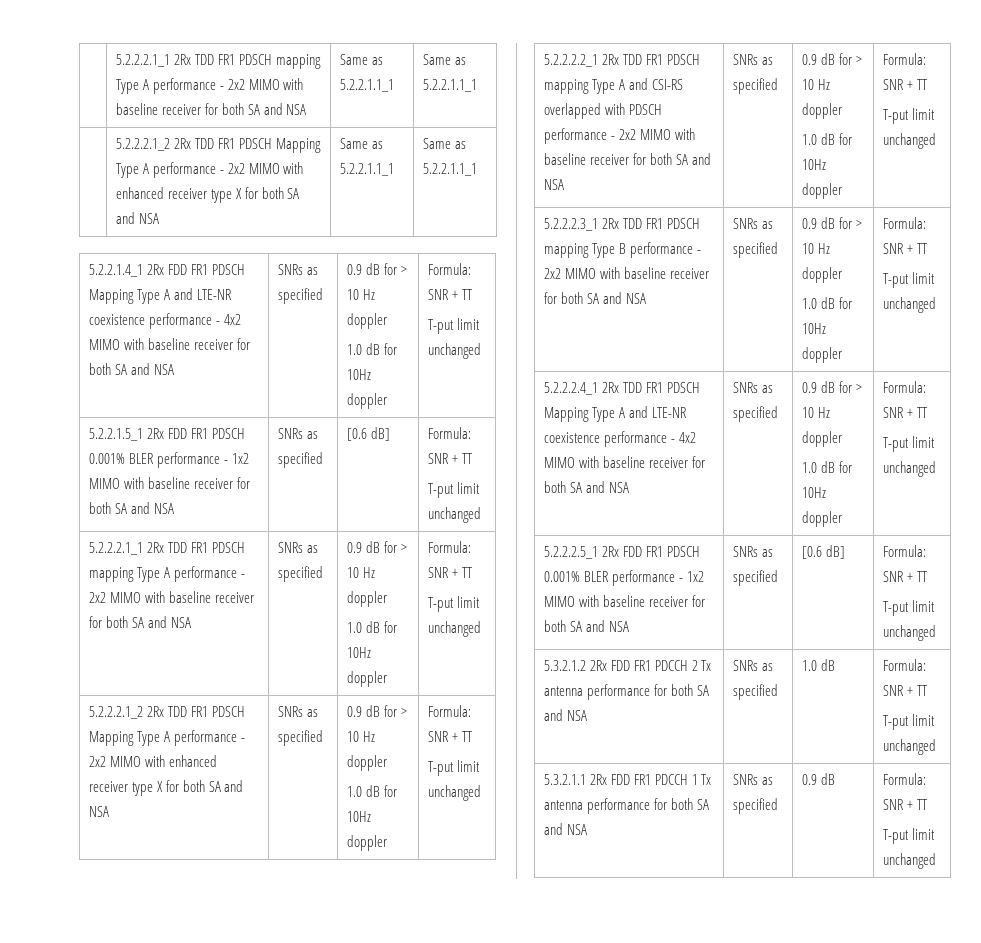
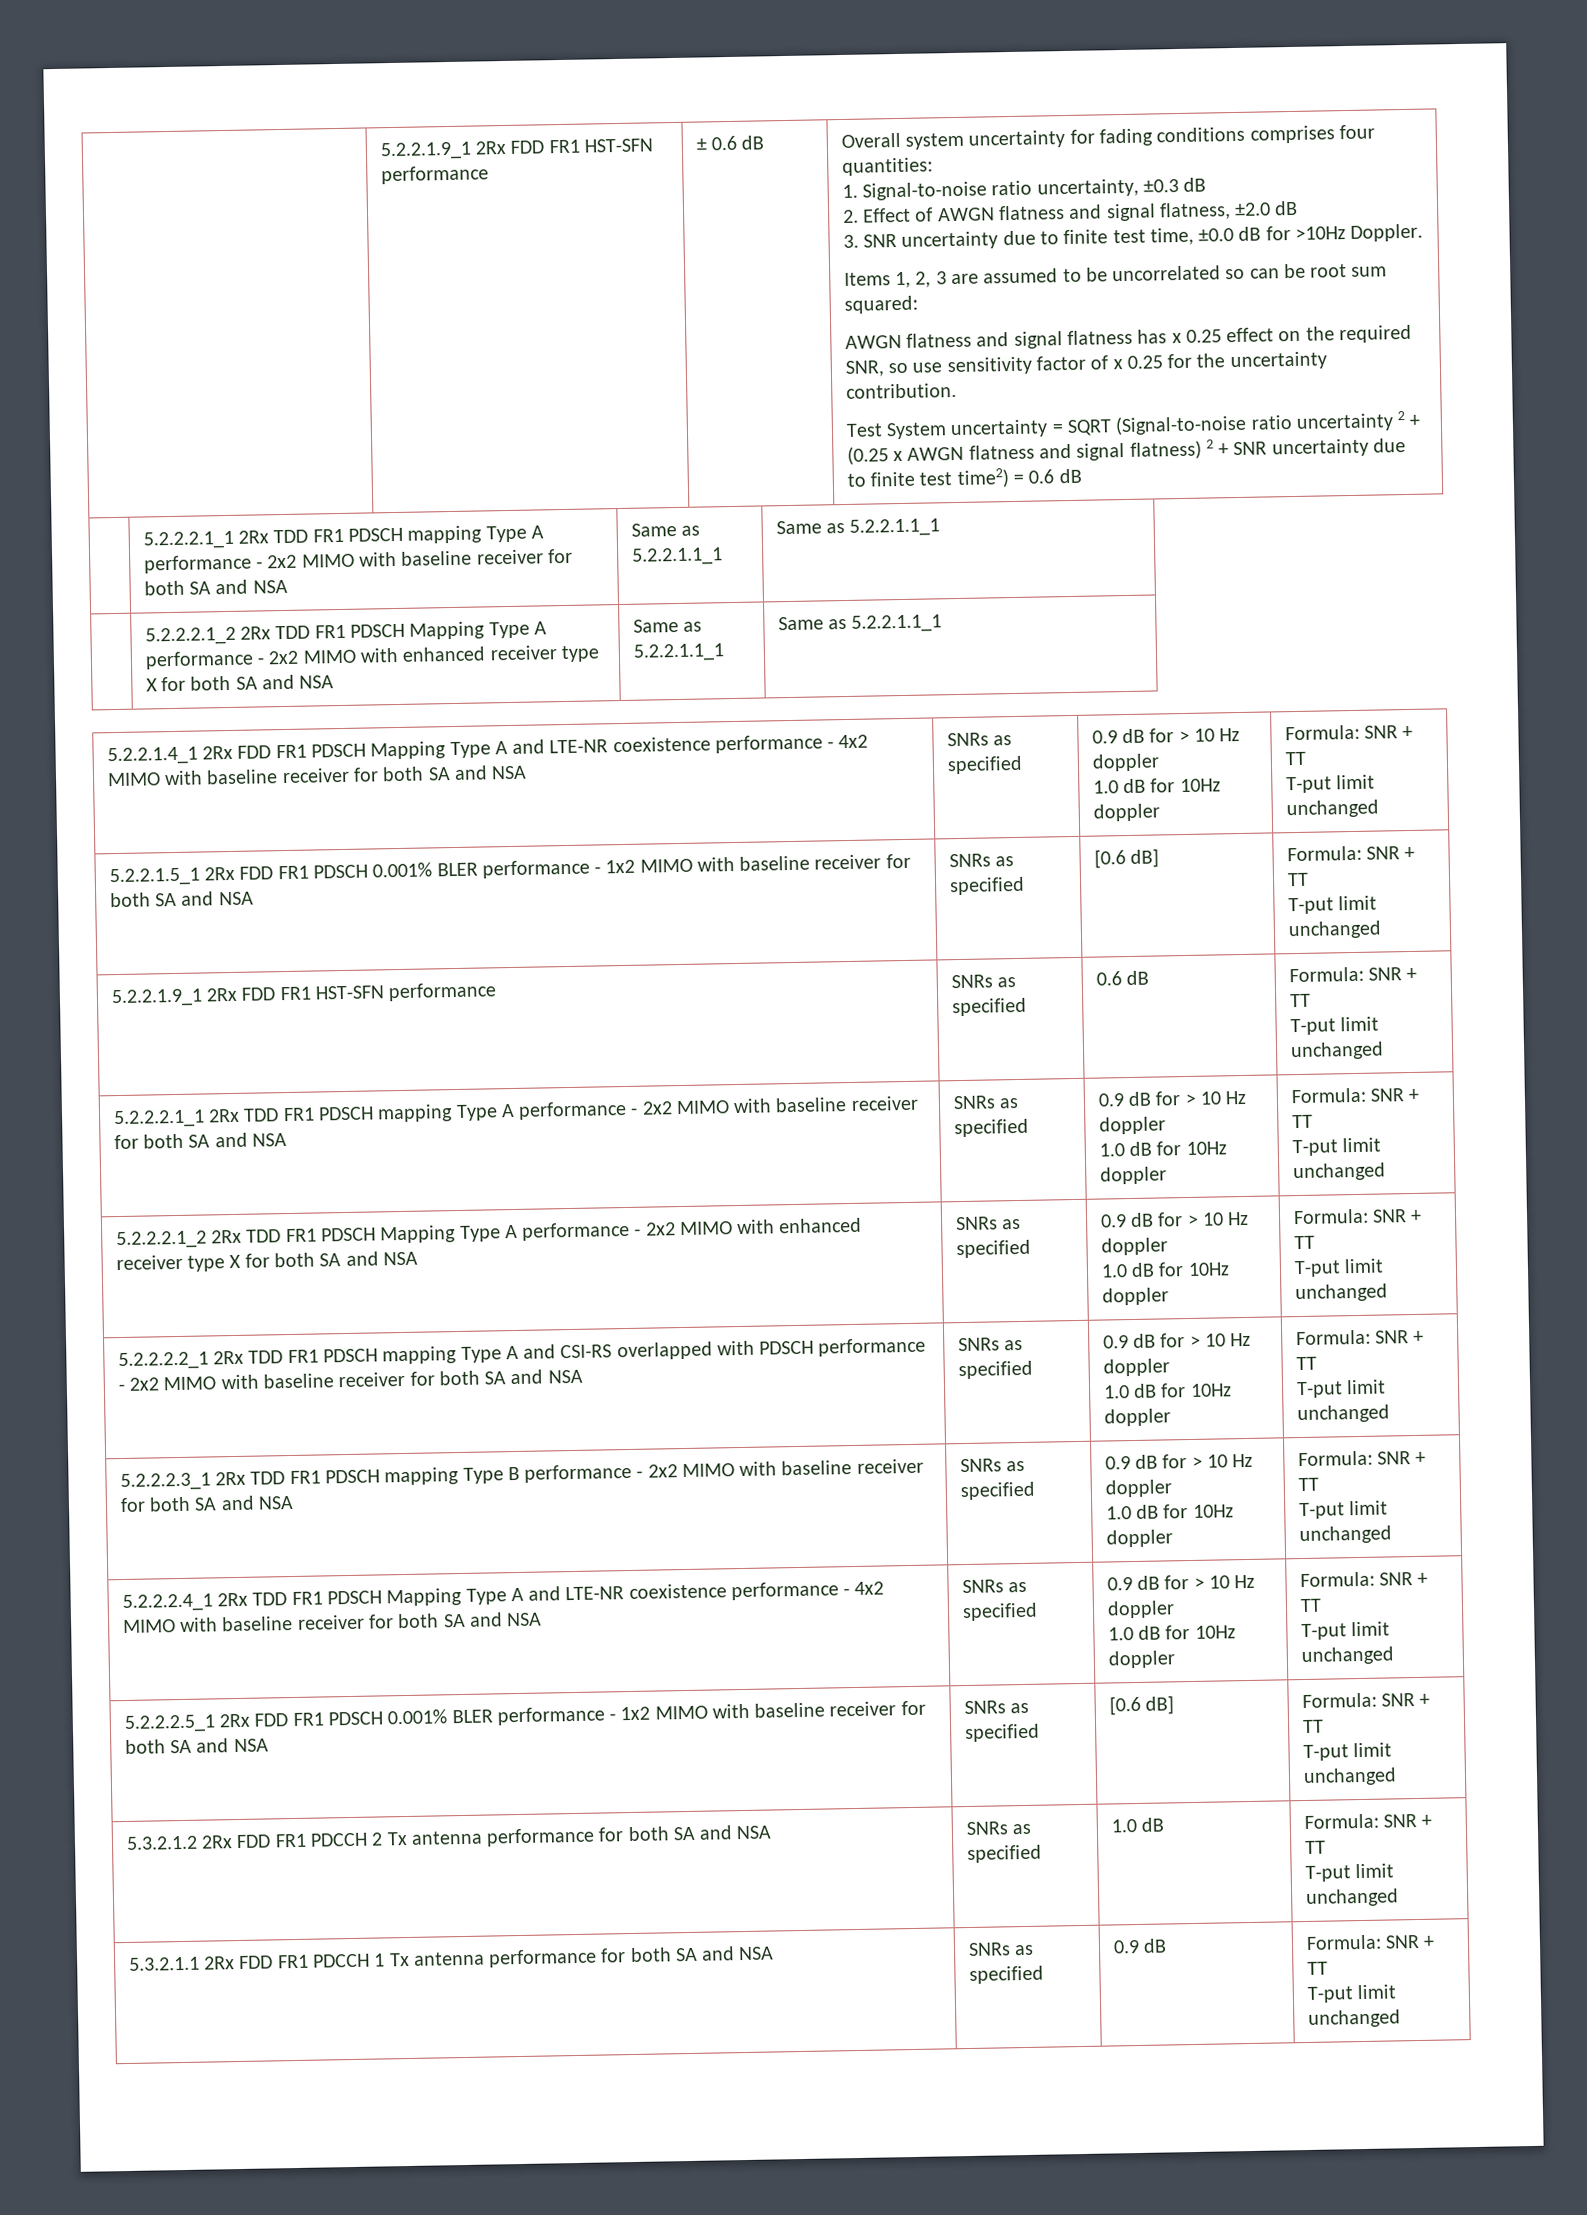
+ 5.2.2.1.9_1 2Rx FDD FR1 HST-SFN performance | ± 0.6 dB | Overall system uncertainty for fading conditions comprises four quantities:
+ 1. Signal-to-noise ratio uncertainty, ±0.3 dB
+ 2. Effect of AWGN flatness and signal flatness, ±2.0 dB
+ 3. SNR uncertainty due to finite test time, ±0.0 dB for >10Hz Doppler.
+ Items 1, 2, 3 are assumed to be uncorrelated so can be root sum squared:
+ AWGN flatness and signal flatness has x 0.25 effect on the required SNR, so use sensitivity factor of x 0.25 for the uncertainty contribution.
+ Test System uncertainty = SQRT (Signal-to-noise ratio uncertainty 2 + (0.25 x AWGN flatness and signal flatness) 2 + SNR uncertainty due to finite test time2) = 0.6 dB
+ 5.2.2.1.9_1 2Rx FDD FR1 HST-SFN performance | SNRs as specified | 0.6 dB | Formula: SNR + TT
+ T-put limit unchanged

